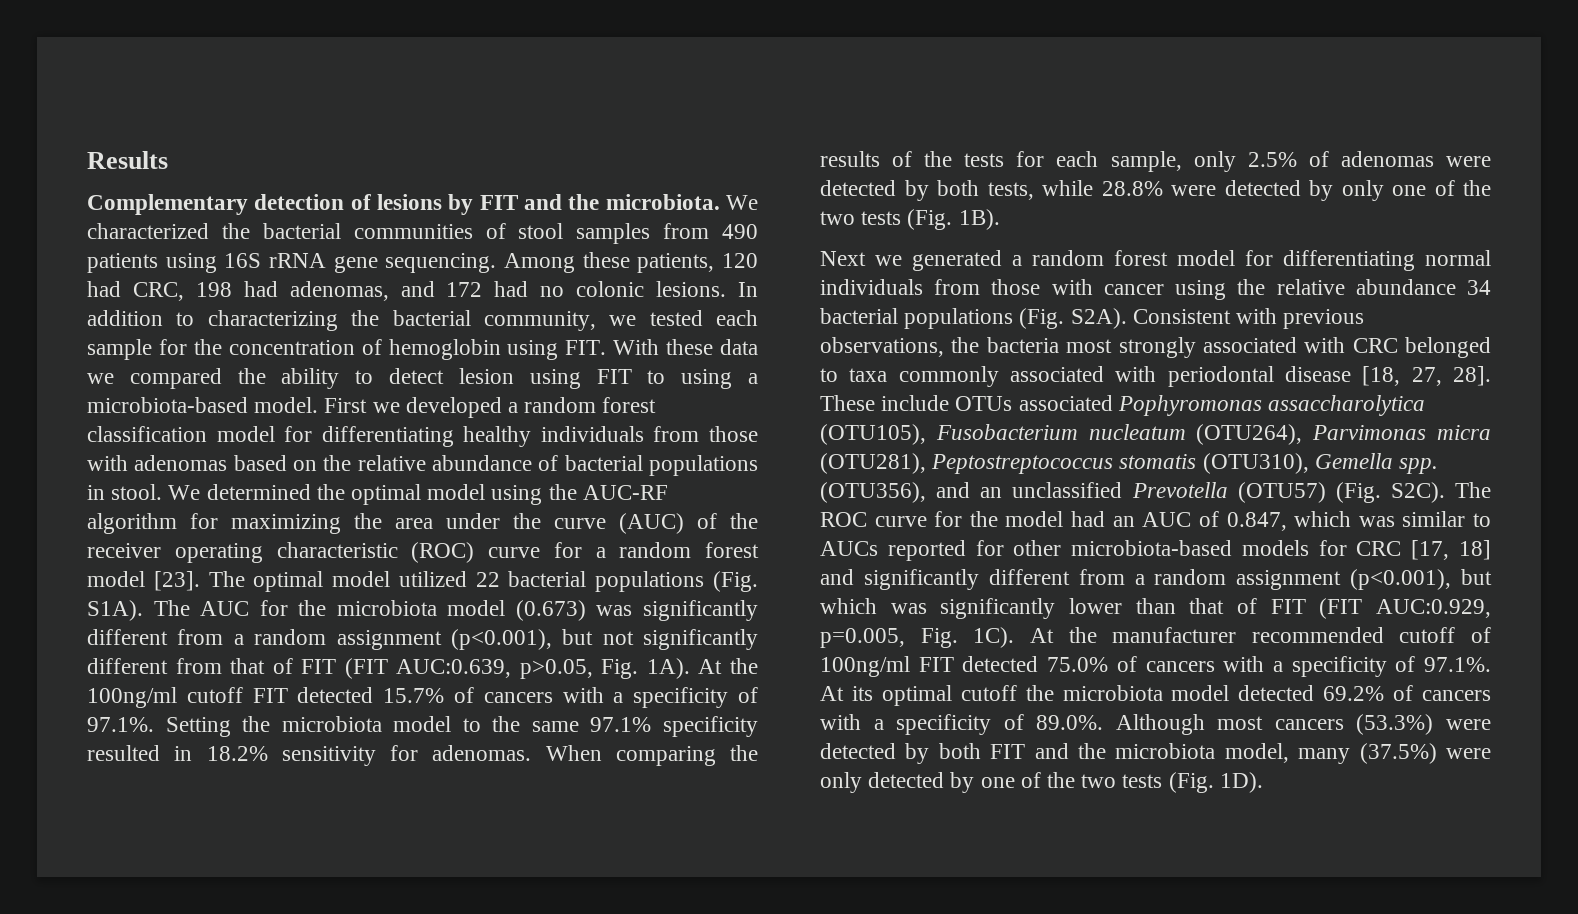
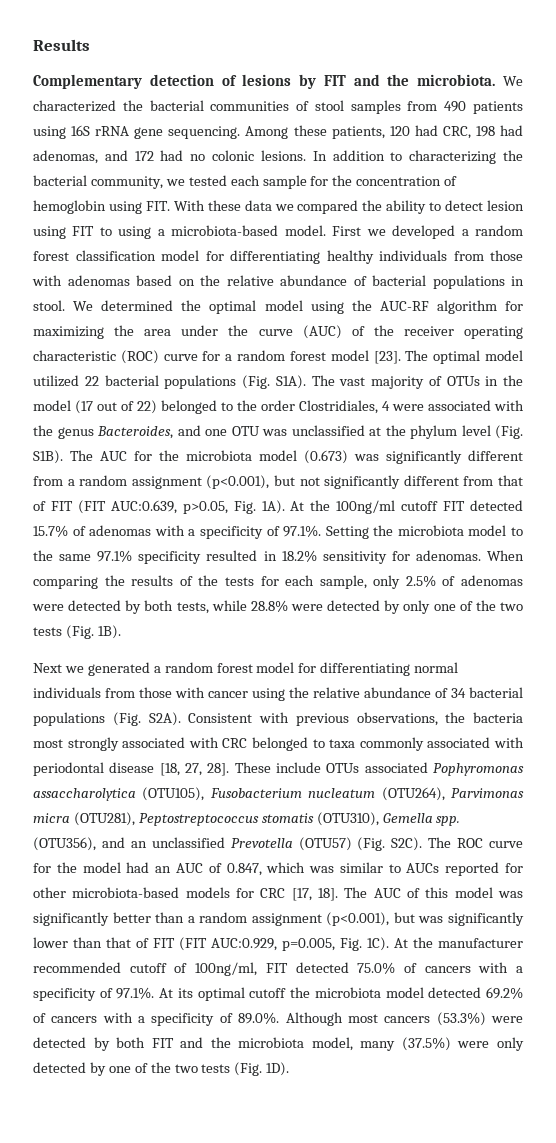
- The AUC for the microbiota model (0.673) was significantly different from a random assignment (p<0.001), but not significantly different from that of FIT (FIT AUC:0.639, p>0.05, Fig. 1A).
+ The vast majority of OTUs in the model (17 out of 22) belonged to the order Clostridiales, 4 were associated with the genus Bacteroides, and one OTU was unclassified at the phylum level (Fig. S1B). The AUC for the microbiota model (0.673) was significantly different from a random assignment (p<0.001), but not significantly different from that of FIT (FIT AUC:0.639, p>0.05, Fig. 1A).
- At the 100ng/ml cutoff FIT detected 15.7% of cancers with a specificity of 97.1%. Setting the microbiota model to the same 97.1% specificity resulted in 18.2% sensitivity for adenomas.
+ At the 100ng/ml cutoff FIT detected 15.7% of adenomas with a specificity of 97.1%. Setting the microbiota model to the same 97.1% specificity resulted in 18.2% sensitivity for adenomas.
- Next we generated a random forest model for differentiating normal individuals from those with cancer using the relative abundance 34 bacterial populations (Fig. S2A).
+ Next we generated a random forest model for differentiating normal individuals from those with cancer using the relative abundance of 34 bacterial populations (Fig. S2A).
- The ROC curve for the model had an AUC of 0.847, which was similar to AUCs reported for other microbiota-based models for CRC [17, 18] and significantly different from a random assignment (p<0.001), but which was significantly lower than that of FIT (FIT AUC:0.929, p=0.005, Fig. 1C).
+ The ROC curve for the model had an AUC of 0.847, which was similar to AUCs reported for other microbiota-based models for CRC [17, 18]. The AUC of this model was significantly better than a random assignment (p<0.001), but was significantly lower than that of FIT (FIT AUC:0.929, p=0.005, Fig. 1C).
- At the manufacturer recommended cutoff of 100ng/ml FIT detected 75.0% of cancers with a specificity of 97.1%. At its optimal cutoff the microbiota model detected 69.2% of cancers with a specificity of 89.0%. Although most cancers (53.3%) were detected by both FIT and the microbiota model, many (37.5%) were only detected by one of the two tests (Fig. 1D).
+ At the manufacturer recommended cutoff of 100ng/ml, FIT detected 75.0% of cancers with a specificity of 97.1%. At its optimal cutoff the microbiota model detected 69.2% of cancers with a specificity of 89.0%. Although most cancers (53.3%) were detected by both FIT and the microbiota model, many (37.5%) were only detected by one of the two tests (Fig. 1D).

